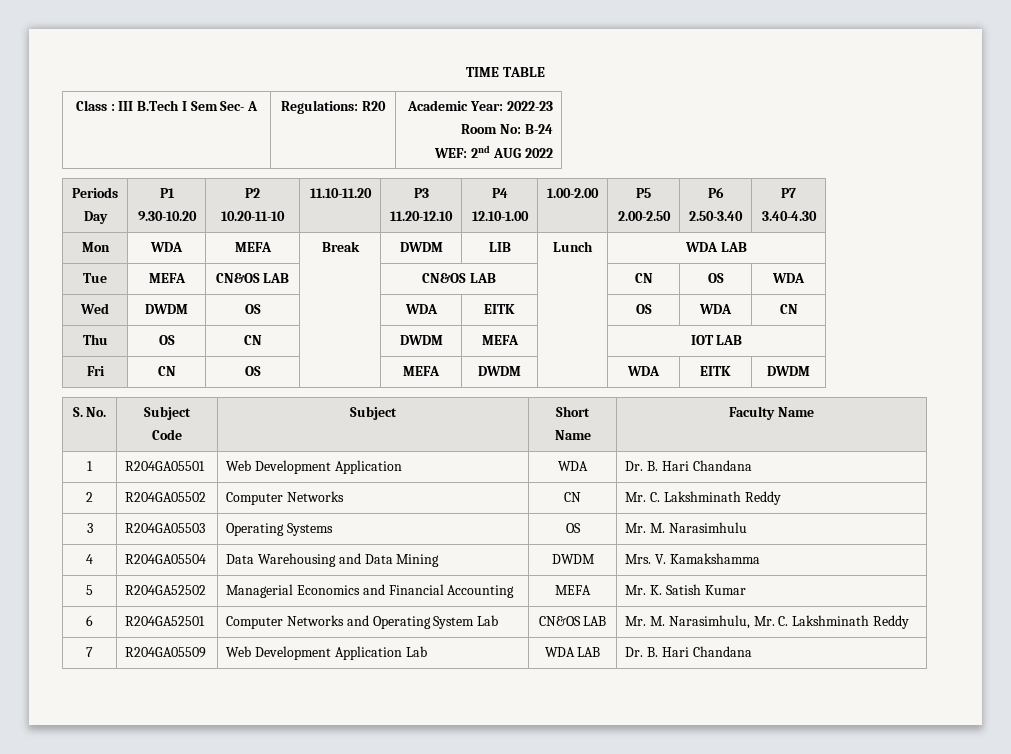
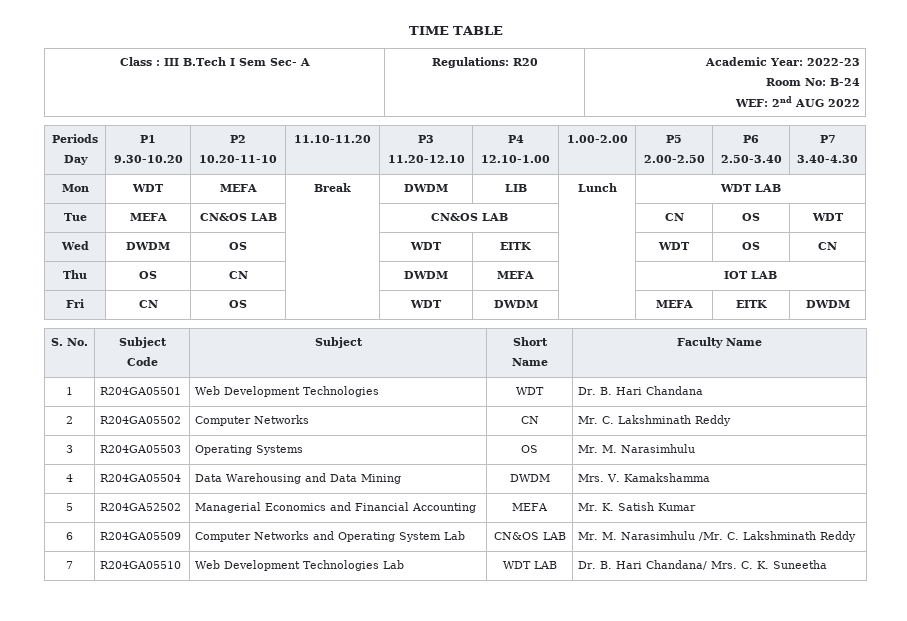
- Mon | WDA | MEFA | Break | DWDM | LIB | Lunch | WDA LAB
+ Mon | WDT | MEFA | Break | DWDM | LIB | Lunch | WDT LAB
- Tue | MEFA | CN&OS LAB | | CN&OS LAB | | CN | OS | WDA
+ Tue | MEFA | CN&OS LAB | | CN&OS LAB | | CN | OS | WDT
- Wed | DWDM | OS | | WDA | EITK | | OS | WDA | CN
+ Wed | DWDM | OS | | WDT | EITK | | WDT | OS | CN
- Fri | CN | OS | | MEFA | DWDM | | WDA | EITK | DWDM
+ Fri | CN | OS | | WDT | DWDM | | MEFA | EITK | DWDM
- 1 | R204GA05501 | Web Development Application | WDA | Dr. B. Hari Chandana
+ 1 | R204GA05501 | Web Development Technologies | WDT | Dr. B. Hari Chandana
- 6 | R204GA52501 | Computer Networks and Operating System Lab | CN&OS LAB | Mr. M. Narasimhulu, Mr. C. Lakshminath Reddy
+ 6 | R204GA05509 | Computer Networks and Operating System Lab | CN&OS LAB | Mr. M. Narasimhulu /Mr. C. Lakshminath Reddy
- 7 | R204GA05509 | Web Development Application Lab | WDA LAB | Dr. B. Hari Chandana
+ 7 | R204GA05510 | Web Development Technologies Lab | WDT LAB | Dr. B. Hari Chandana/ Mrs. C. K. Suneetha

